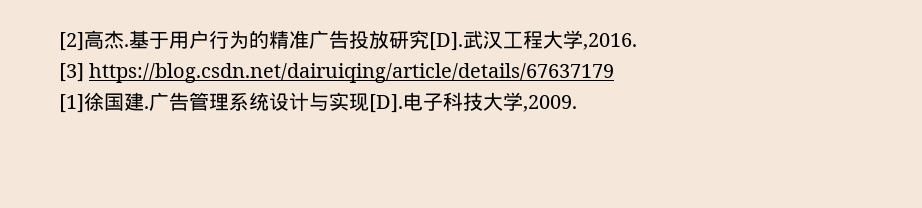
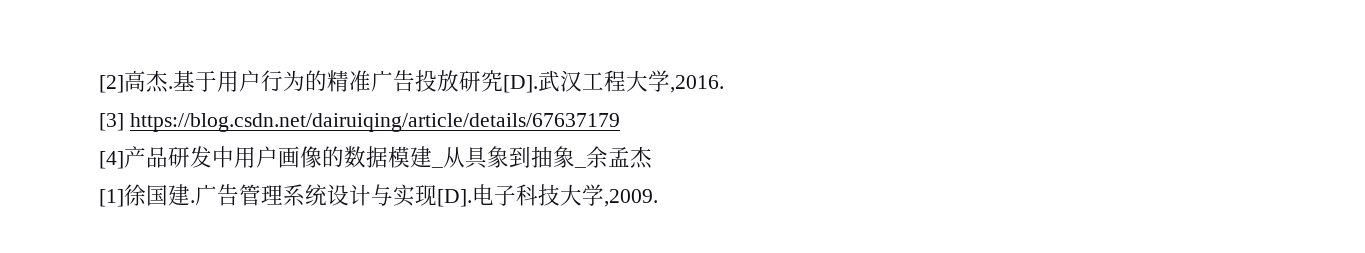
+ [4]产品研发中用户画像的数据模建_从具象到抽象_余孟杰

